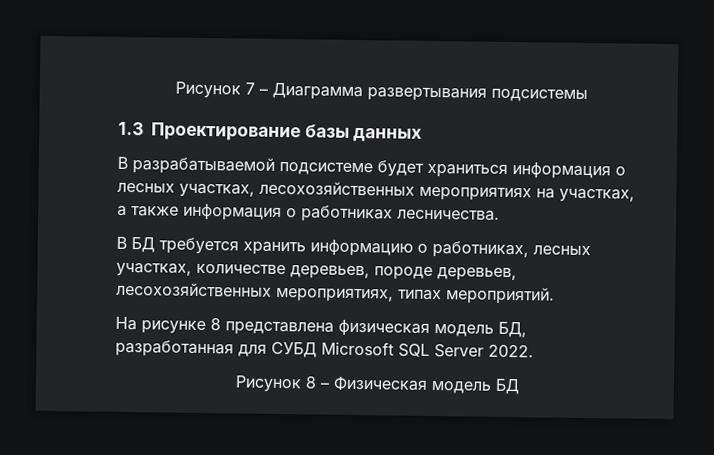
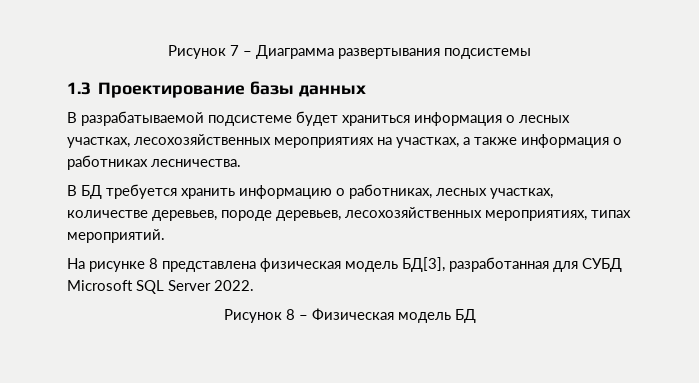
- На рисунке 8 представлена физическая модель БД, разработанная для СУБД Microsoft SQL Server 2022.
+ На рисунке 8 представлена физическая модель БД[3], разработанная для СУБД Microsoft SQL Server 2022.

